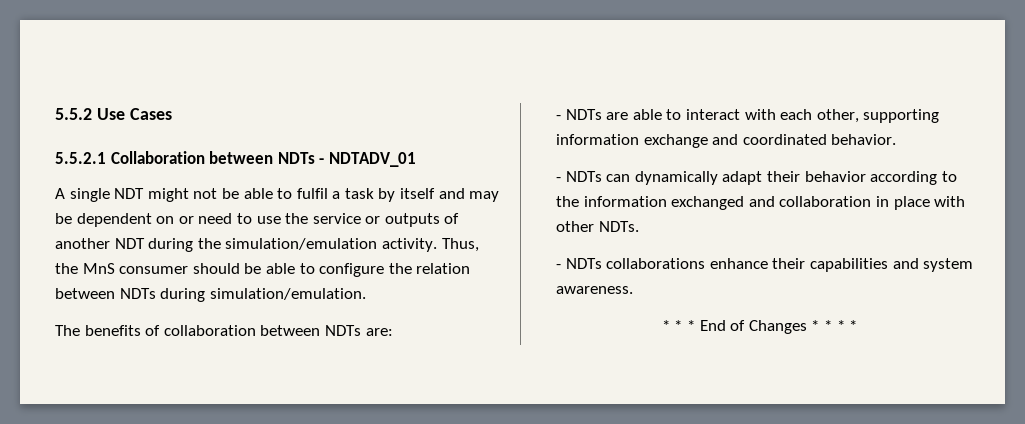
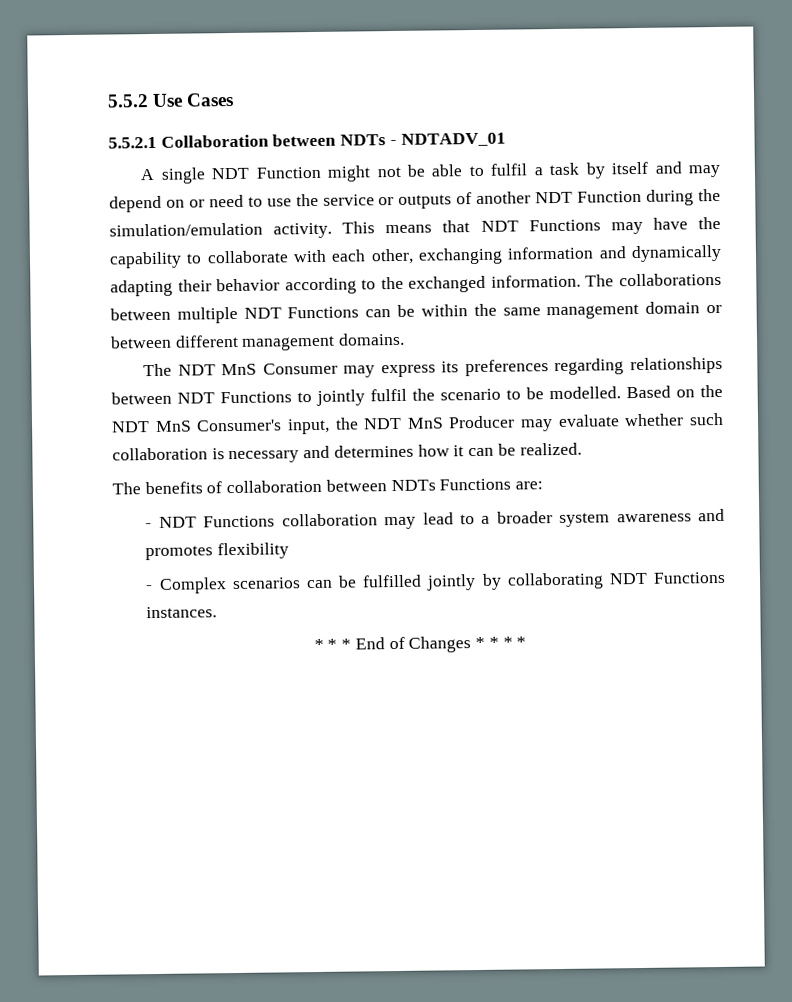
- A single NDT might not be able to fulfil a task by itself and may be dependent on or need to use the service or outputs of another NDT during the simulation/emulation activity.
+ A single NDT Function might not be able to fulfil a task by itself and may depend on or need to use the service or outputs of another NDT Function during the simulation/emulation activity.
- Thus, the MnS consumer should be able to configure the relation between NDTs during simulation/emulation.
+ This means that NDT Functions may have the capability to collaborate with each other, exchanging information and dynamically adapting their behavior according to the exchanged information. The collaborations between multiple NDT Functions can be within the same management domain or between different management domains.
+ The NDT MnS Consumer may express its preferences regarding relationships between NDT Functions to jointly fulfil the scenario to be modelled. Based on the NDT MnS Consumer's input, the NDT MnS Producer may evaluate whether such collaboration is necessary and determines how it can be realized.
- The benefits of collaboration between NDTs are:
+ The benefits of collaboration between NDTs Functions are:
- - NDTs are able to interact with each other, supporting information exchange and coordinated behavior.
- - NDTs can dynamically adapt their behavior according to the information exchanged and collaboration in place with other NDTs.
- - NDTs collaborations enhance their capabilities and system awareness.
+ - NDT Functions collaboration may lead to a broader system awareness and promotes flexibility
+ - Complex scenarios can be fulfilled jointly by collaborating NDT Functions instances.

